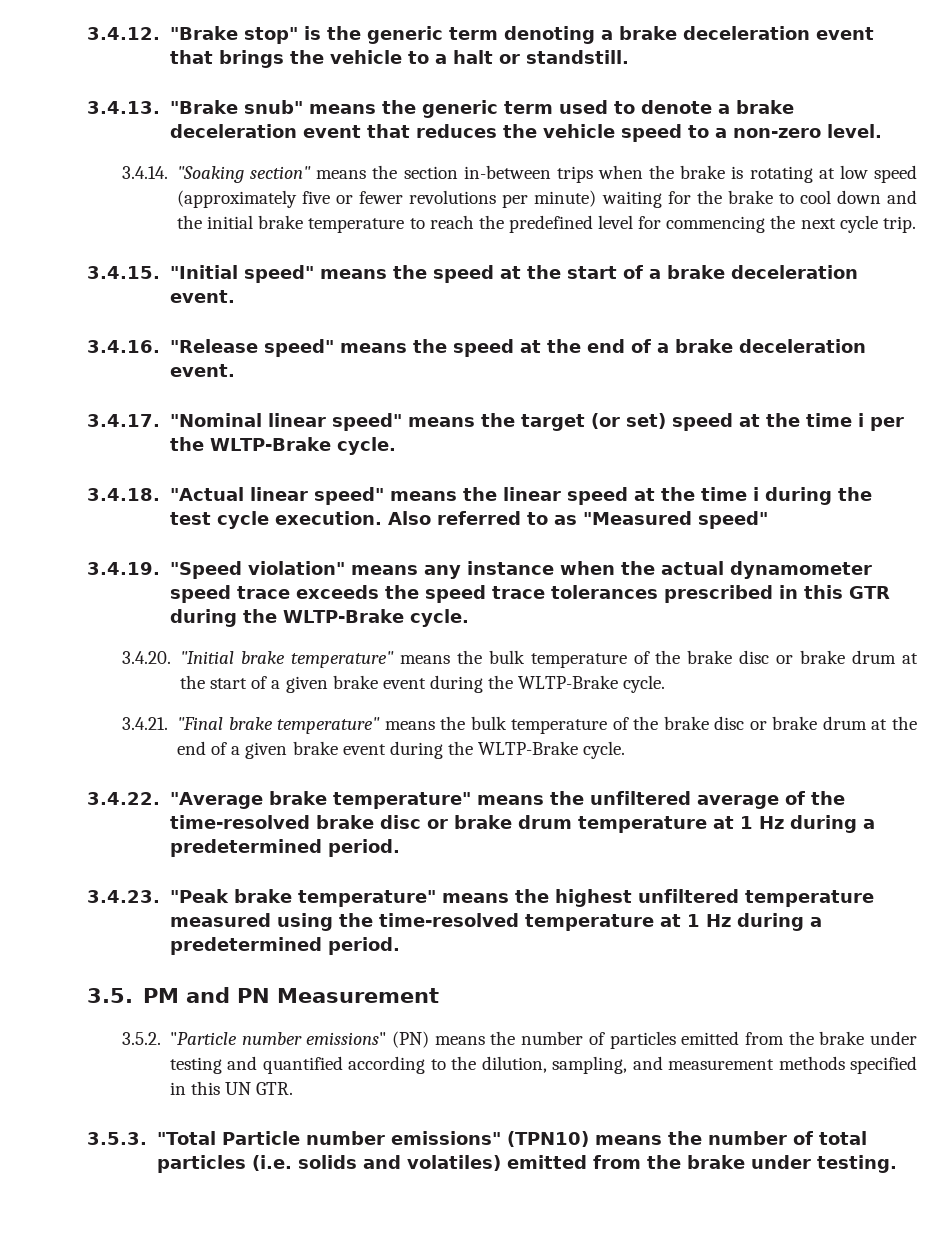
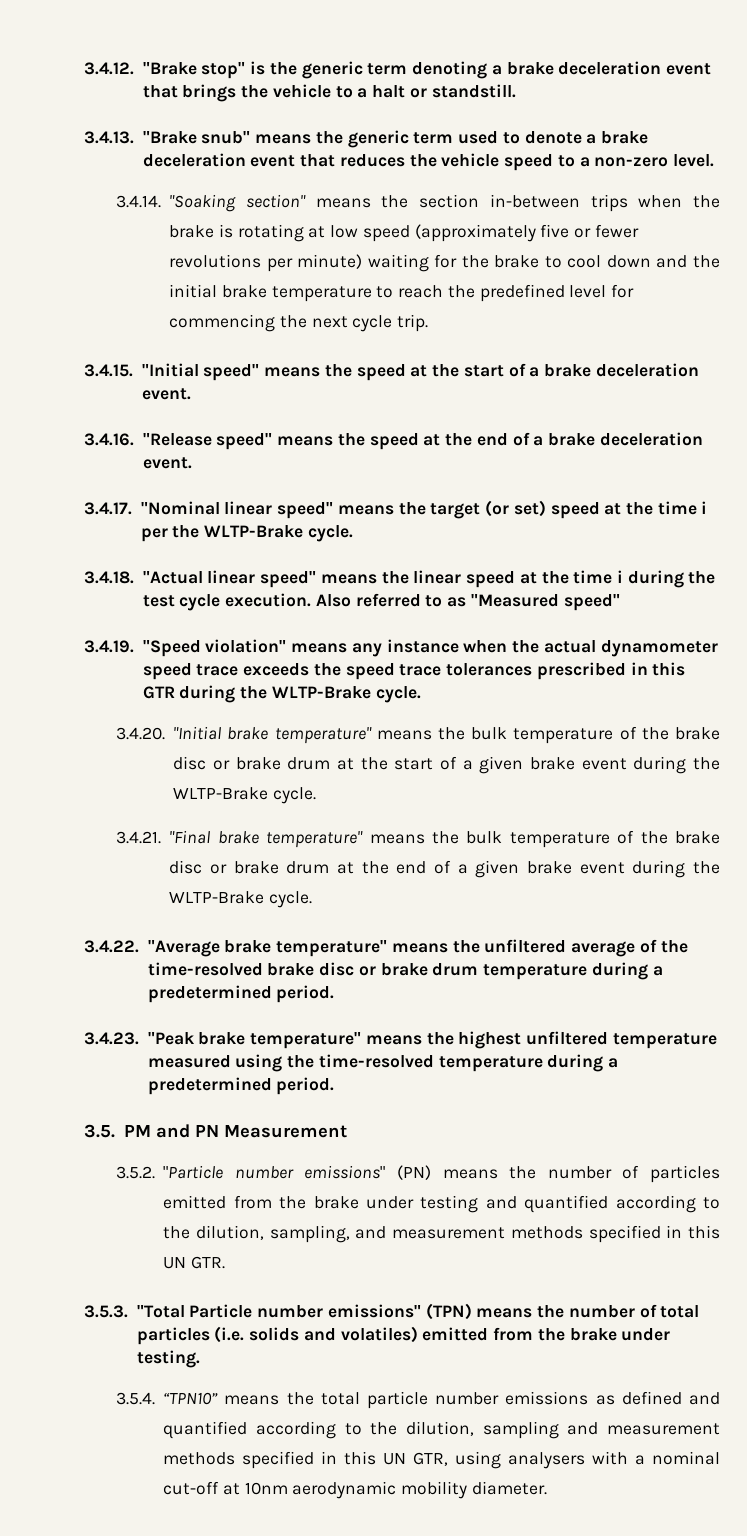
- 3.4.22. "Average brake temperature" means the unfiltered average of the time-resolved brake disc or brake drum temperature at 1 Hz during a predetermined period.
+ 3.4.22. "Average brake temperature" means the unfiltered average of the time-resolved brake disc or brake drum temperature during a predetermined period.
- 3.4.23. "Peak brake temperature" means the highest unfiltered temperature measured using the time-resolved temperature at 1 Hz during a predetermined period.
+ 3.4.23. "Peak brake temperature" means the highest unfiltered temperature measured using the time-resolved temperature during a predetermined period.
- 3.5.3. "Total Particle number emissions" (TPN10) means the number of total particles (i.e. solids and volatiles) emitted from the brake under testing.
+ 3.5.3. "Total Particle number emissions" (TPN) means the number of total particles (i.e. solids and volatiles) emitted from the brake under testing.
+ 3.5.4. “TPN10” means the total particle number emissions as defined and quantified according to the dilution, sampling and measurement methods specified in this UN GTR, using analysers with a nominal cut-off at 10nm aerodynamic mobility diameter.

